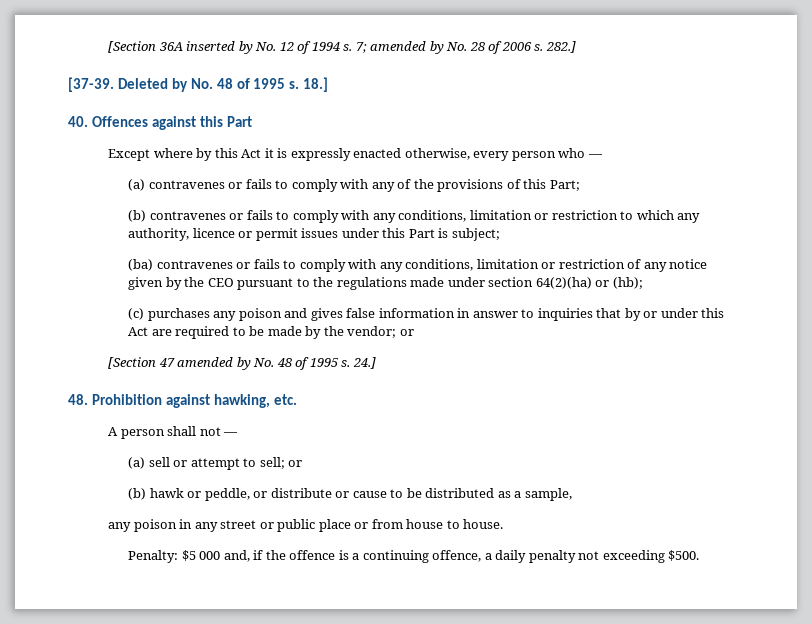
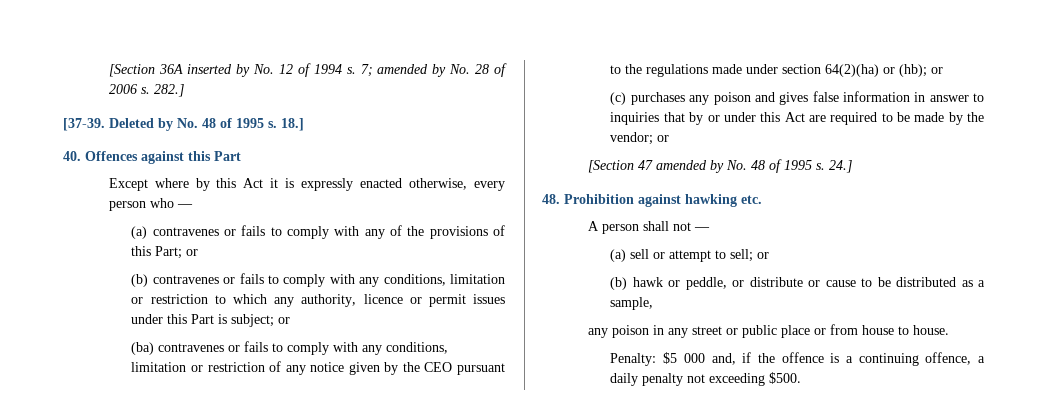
- (a) contravenes or fails to comply with any of the provisions of this Part;
+ (a) contravenes or fails to comply with any of the provisions of this Part; or
- (b) contravenes or fails to comply with any conditions, limitation or restriction to which any authority, licence or permit issues under this Part is subject;
+ (b) contravenes or fails to comply with any conditions, limitation or restriction to which any authority, licence or permit issues under this Part is subject; or
- (ba) contravenes or fails to comply with any conditions, limitation or restriction of any notice given by the CEO pursuant to the regulations made under section 64(2)(ha) or (hb);
+ (ba) contravenes or fails to comply with any conditions, limitation or restriction of any notice given by the CEO pursuant to the regulations made under section 64(2)(ha) or (hb); or
- 48. Prohibition against hawking, etc.
+ 48. Prohibition against hawking etc.

